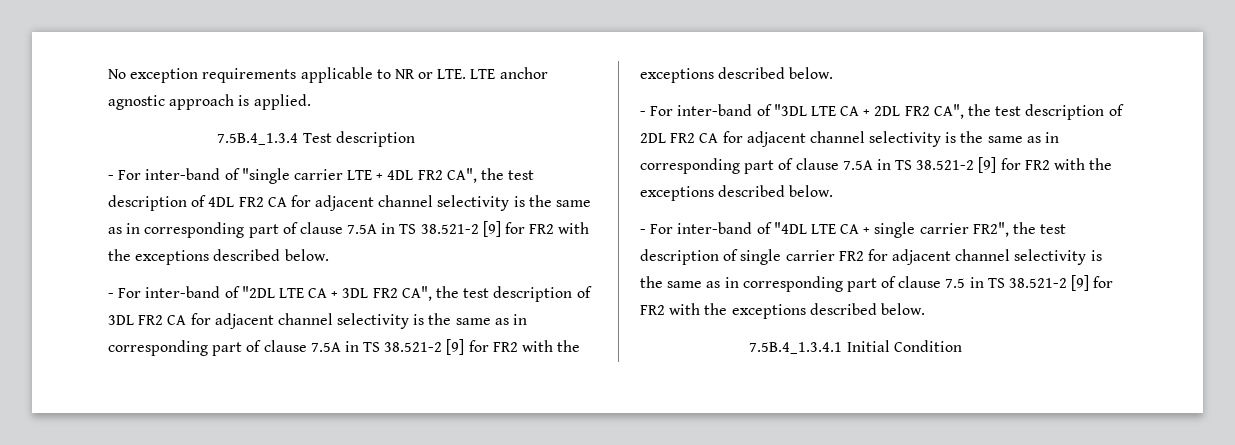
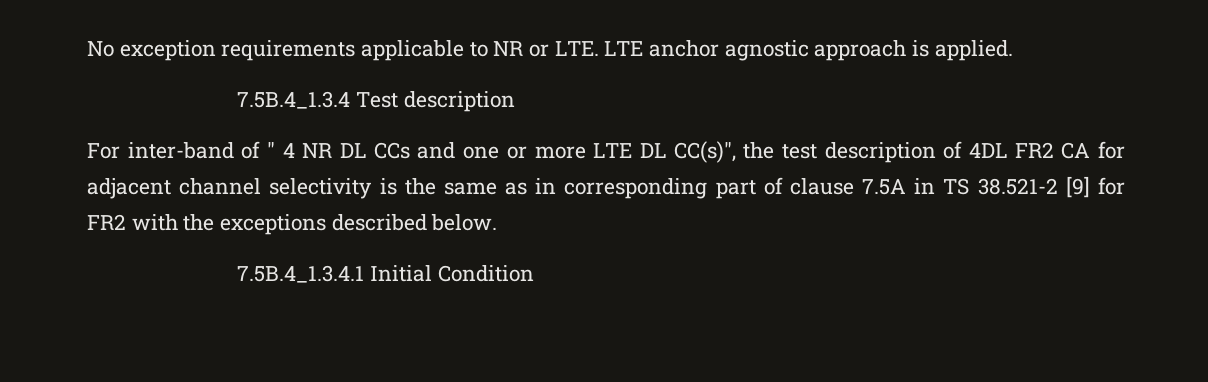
- - For inter-band of "single carrier LTE + 4DL FR2 CA", the test description of 4DL FR2 CA for adjacent channel selectivity is the same as in corresponding part of clause 7.5A in TS 38.521-2 [9] for FR2 with the exceptions described below.
+ For inter-band of " 4 NR DL CCs and one or more LTE DL CC(s)", the test description of 4DL FR2 CA for adjacent channel selectivity is the same as in corresponding part of clause 7.5A in TS 38.521-2 [9] for FR2 with the exceptions described below.
- - For inter-band of "2DL LTE CA + 3DL FR2 CA", the test description of 3DL FR2 CA for adjacent channel selectivity is the same as in corresponding part of clause 7.5A in TS 38.521-2 [9] for FR2 with the exceptions described below.
- - For inter-band of "3DL LTE CA + 2DL FR2 CA", the test description of 2DL FR2 CA for adjacent channel selectivity is the same as in corresponding part of clause 7.5A in TS 38.521-2 [9] for FR2 with the exceptions described below.
- - For inter-band of "4DL LTE CA + single carrier FR2", the test description of single carrier FR2 for adjacent channel selectivity is the same as in corresponding part of clause 7.5 in TS 38.521-2 [9] for FR2 with the exceptions described below.

